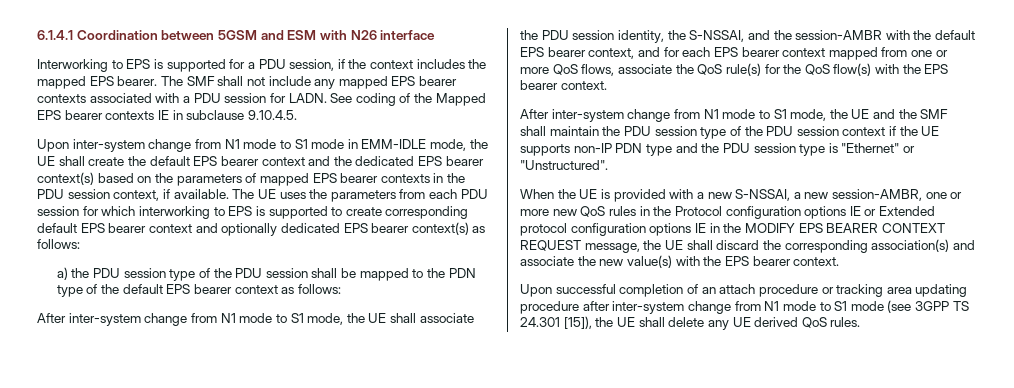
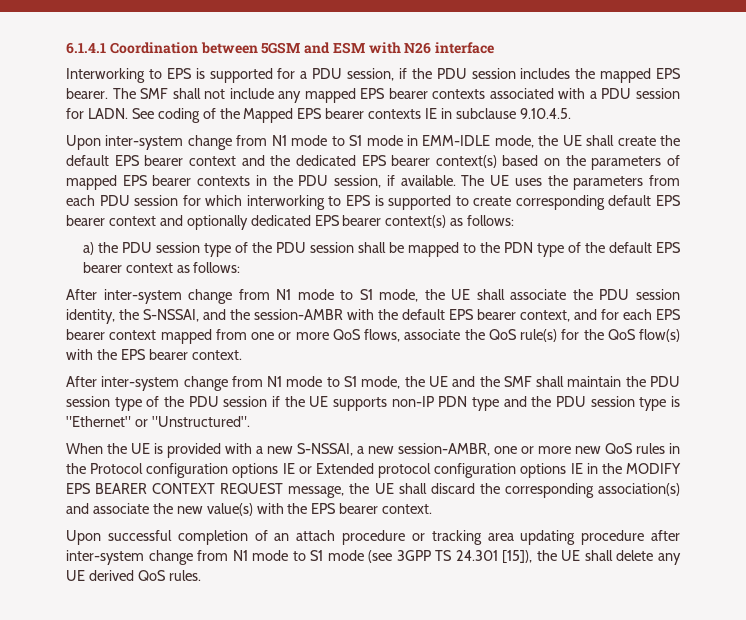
- Interworking to EPS is supported for a PDU session, if the context includes the mapped EPS bearer.
+ Interworking to EPS is supported for a PDU session, if the PDU session includes the mapped EPS bearer.
- Upon inter-system change from N1 mode to S1 mode in EMM-IDLE mode, the UE shall create the default EPS bearer context and the dedicated EPS bearer context(s) based on the parameters of mapped EPS bearer contexts in the PDU session context, if available.
+ Upon inter-system change from N1 mode to S1 mode in EMM-IDLE mode, the UE shall create the default EPS bearer context and the dedicated EPS bearer context(s) based on the parameters of mapped EPS bearer contexts in the PDU session, if available.
- After inter-system change from N1 mode to S1 mode, the UE and the SMF shall maintain the PDU session type of the PDU session context if the UE supports non-IP PDN type and the PDU session type is "Ethernet" or "Unstructured".
+ After inter-system change from N1 mode to S1 mode, the UE and the SMF shall maintain the PDU session type of the PDU session if the UE supports non-IP PDN type and the PDU session type is "Ethernet" or "Unstructured".

